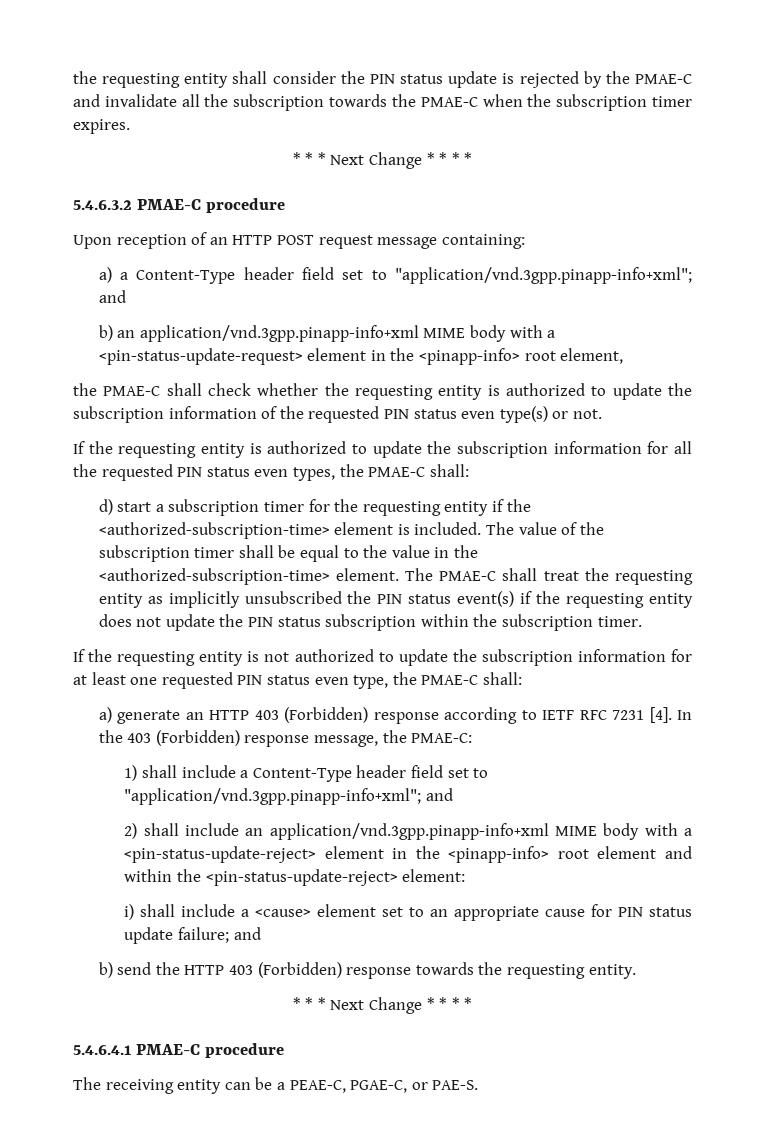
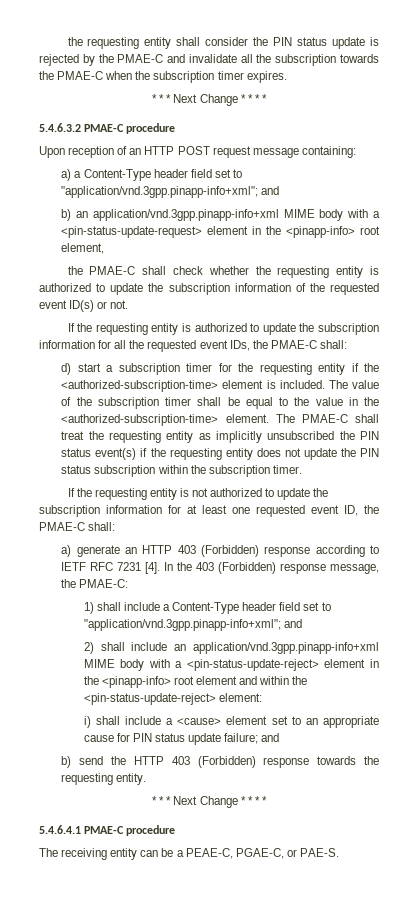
- the PMAE-C shall check whether the requesting entity is authorized to update the subscription information of the requested PIN status even type(s) or not.
+ the PMAE-C shall check whether the requesting entity is authorized to update the subscription information of the requested event ID(s) or not.
- If the requesting entity is authorized to update the subscription information for all the requested PIN status even types, the PMAE-C shall:
+ If the requesting entity is authorized to update the subscription information for all the requested event IDs, the PMAE-C shall:
- If the requesting entity is not authorized to update the subscription information for at least one requested PIN status even type, the PMAE-C shall:
+ If the requesting entity is not authorized to update the subscription information for at least one requested event ID, the PMAE-C shall:

